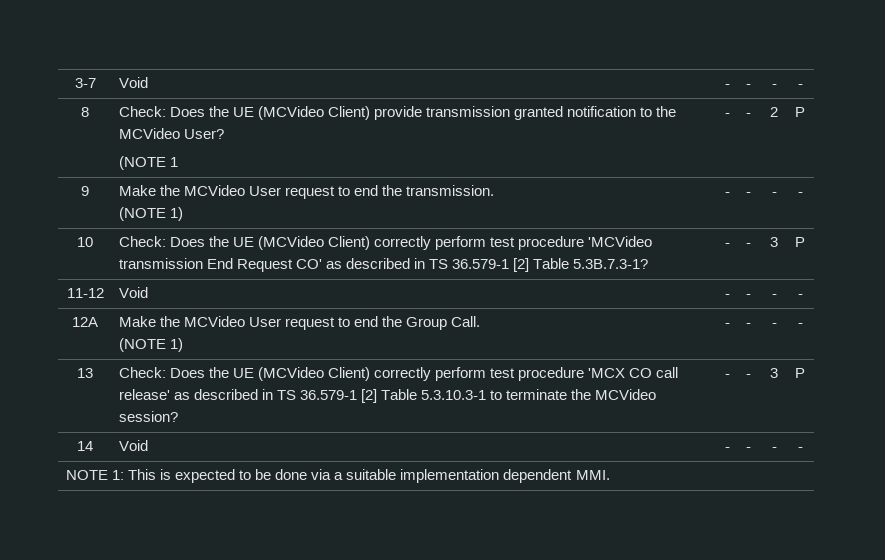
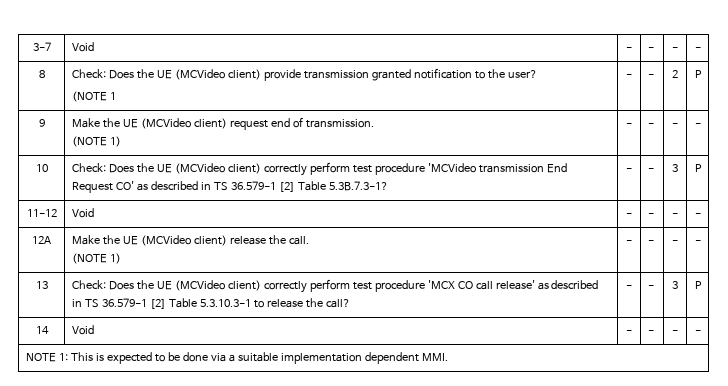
- 8 | Check: Does the UE (MCVideo Client) provide transmission granted notification to the MCVideo User?
+ 8 | Check: Does the UE (MCVideo client) provide transmission granted notification to the user?
- 9 | Make the MCVideo User request to end the transmission.
+ 9 | Make the UE (MCVideo client) request end of transmission.
- 10 | Check: Does the UE (MCVideo Client) correctly perform test procedure 'MCVideo transmission End Request CO' as described in TS 36.579-1 [2] Table 5.3B.7.3-1? | - | - | 3 | P
+ 10 | Check: Does the UE (MCVideo client) correctly perform test procedure 'MCVideo transmission End Request CO' as described in TS 36.579-1 [2] Table 5.3B.7.3-1? | - | - | 3 | P
- 12A | Make the MCVideo User request to end the Group Call.
+ 12A | Make the UE (MCVideo client) release the call.
- 13 | Check: Does the UE (MCVideo Client) correctly perform test procedure 'MCX CO call release' as described in TS 36.579-1 [2] Table 5.3.10.3-1 to terminate the MCVideo session? | - | - | 3 | P
+ 13 | Check: Does the UE (MCVideo client) correctly perform test procedure 'MCX CO call release' as described in TS 36.579-1 [2] Table 5.3.10.3-1 to release the call? | - | - | 3 | P

